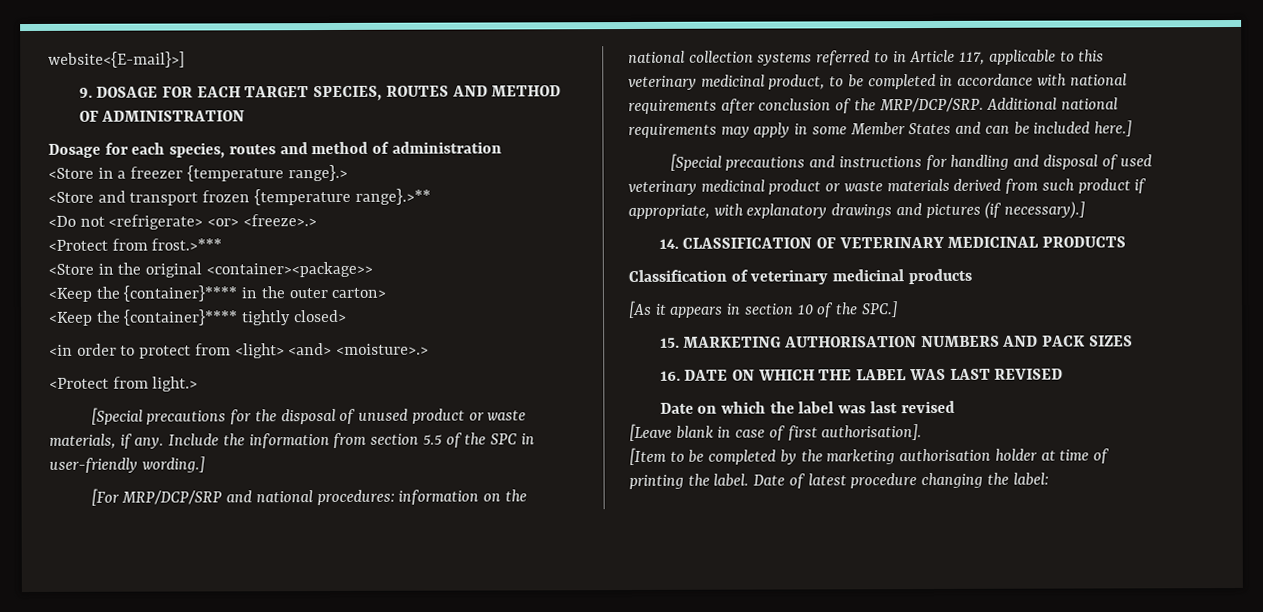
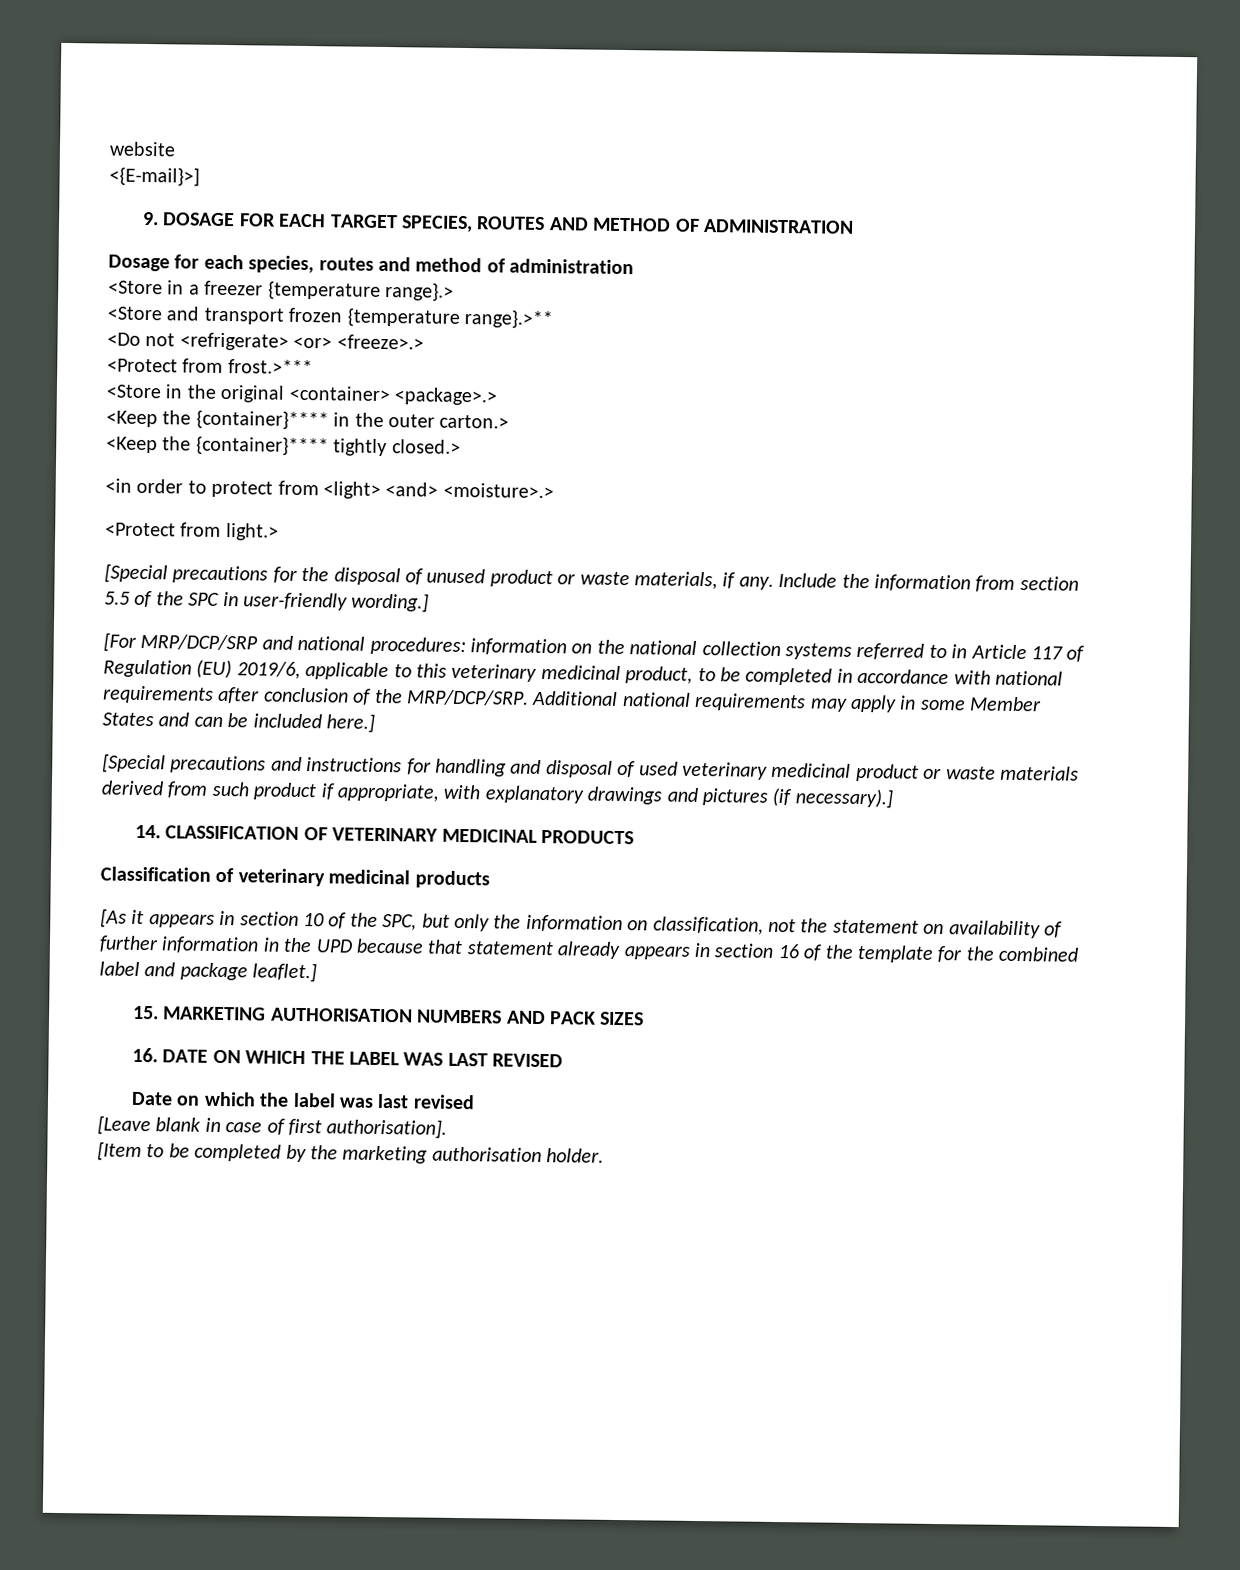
- website<{E-mail}>]
+ website
+ <{E-mail}>]
- <Store in the original <container><package>>
+ <Store in the original <container> <package>.>
- <Keep the {container}**** in the outer carton>
+ <Keep the {container}**** in the outer carton.>
- <Keep the {container}**** tightly closed>
+ <Keep the {container}**** tightly closed.>
- [For MRP/DCP/SRP and national procedures: information on the national collection systems referred to in Article 117, applicable to this veterinary medicinal product, to be completed in accordance with national requirements after conclusion of the MRP/DCP/SRP.
+ [For MRP/DCP/SRP and national procedures: information on the national collection systems referred to in Article 117 of Regulation (EU) 2019/6, applicable to this veterinary medicinal product, to be completed in accordance with national requirements after conclusion of the MRP/DCP/SRP.
- [As it appears in section 10 of the SPC.]
+ [As it appears in section 10 of the SPC, but only the information on classification, not the statement on availability of further information in the UPD because that statement already appears in section 16 of the template for the combined label and package leaflet.]
- [Item to be completed by the marketing authorisation holder at time of printing the label. Date of latest procedure changing the label:
+ [Item to be completed by the marketing authorisation holder.

